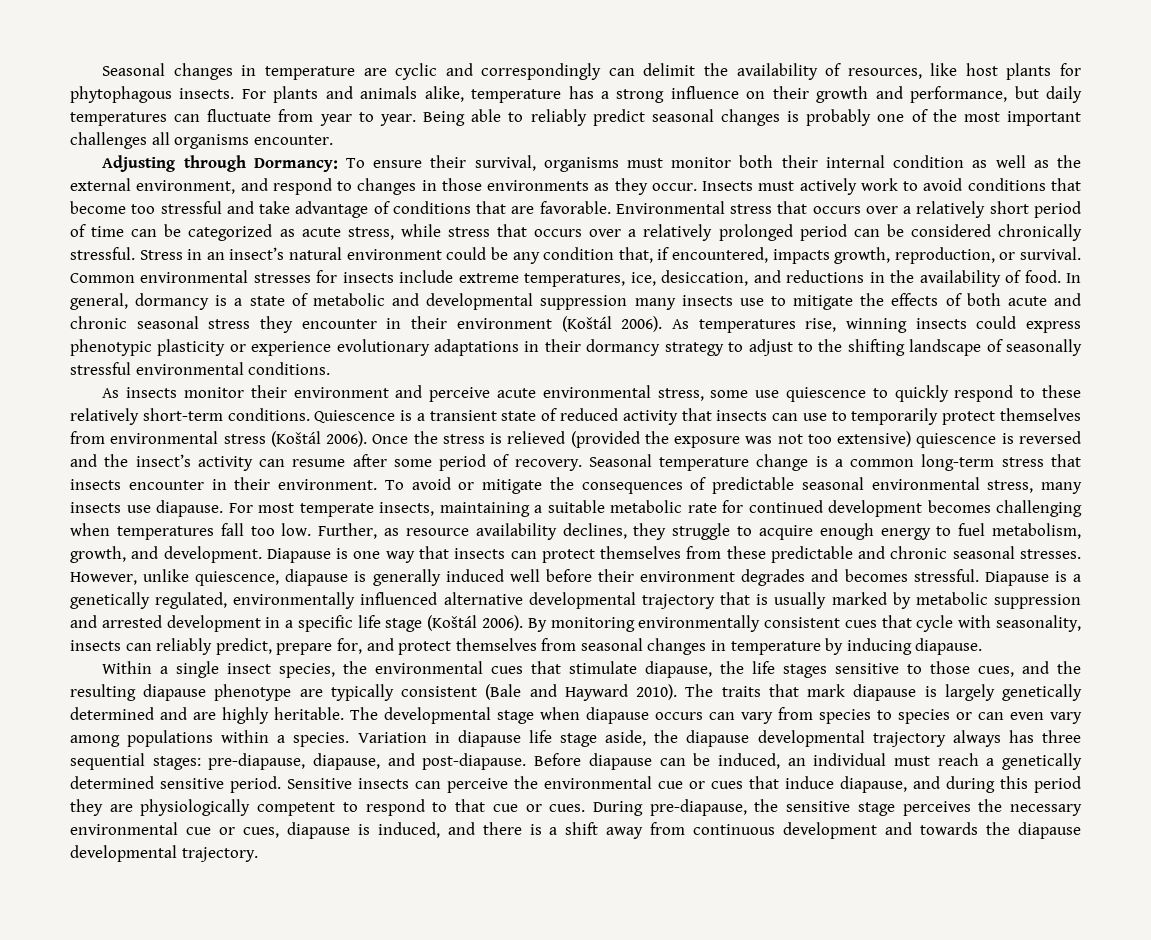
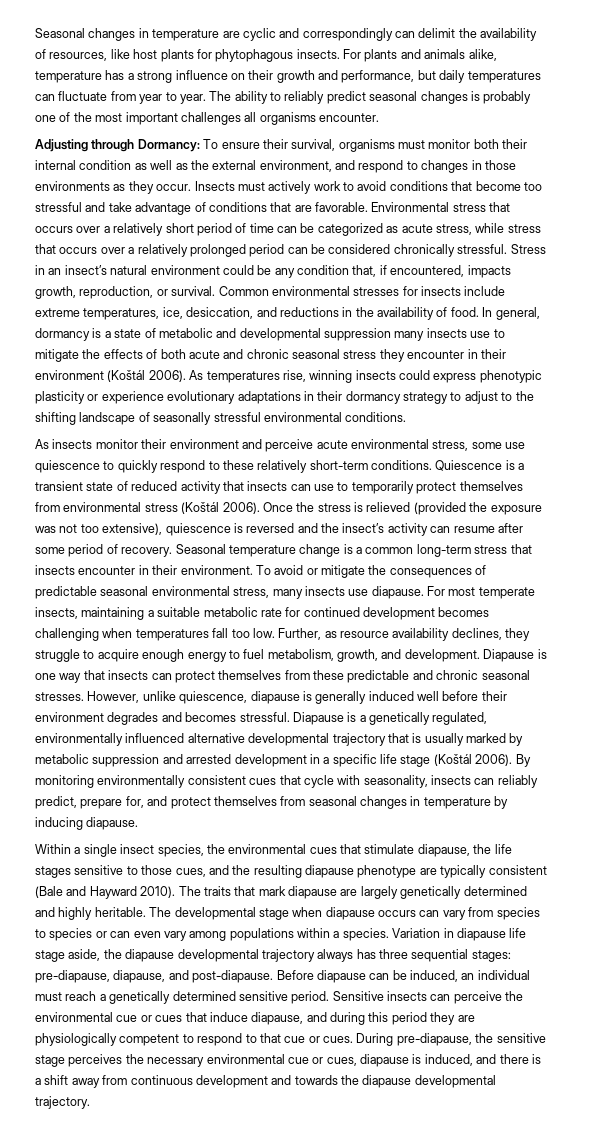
- Being able to reliably predict seasonal changes is probably one of the most important challenges all organisms encounter.
+ The ability to reliably predict seasonal changes is probably one of the most important challenges all organisms encounter.
- Once the stress is relieved (provided the exposure was not too extensive) quiescence is reversed and the insect’s activity can resume after some period of recovery.
+ Once the stress is relieved (provided the exposure was not too extensive), quiescence is reversed and the insect’s activity can resume after some period of recovery.
- The traits that mark diapause is largely genetically determined and are highly heritable.
+ The traits that mark diapause are largely genetically determined and highly heritable.

